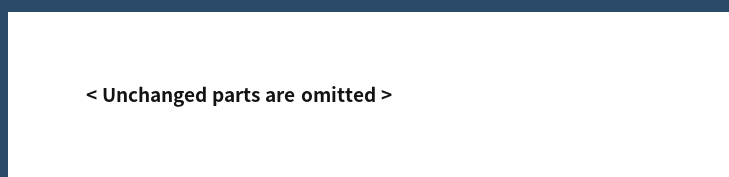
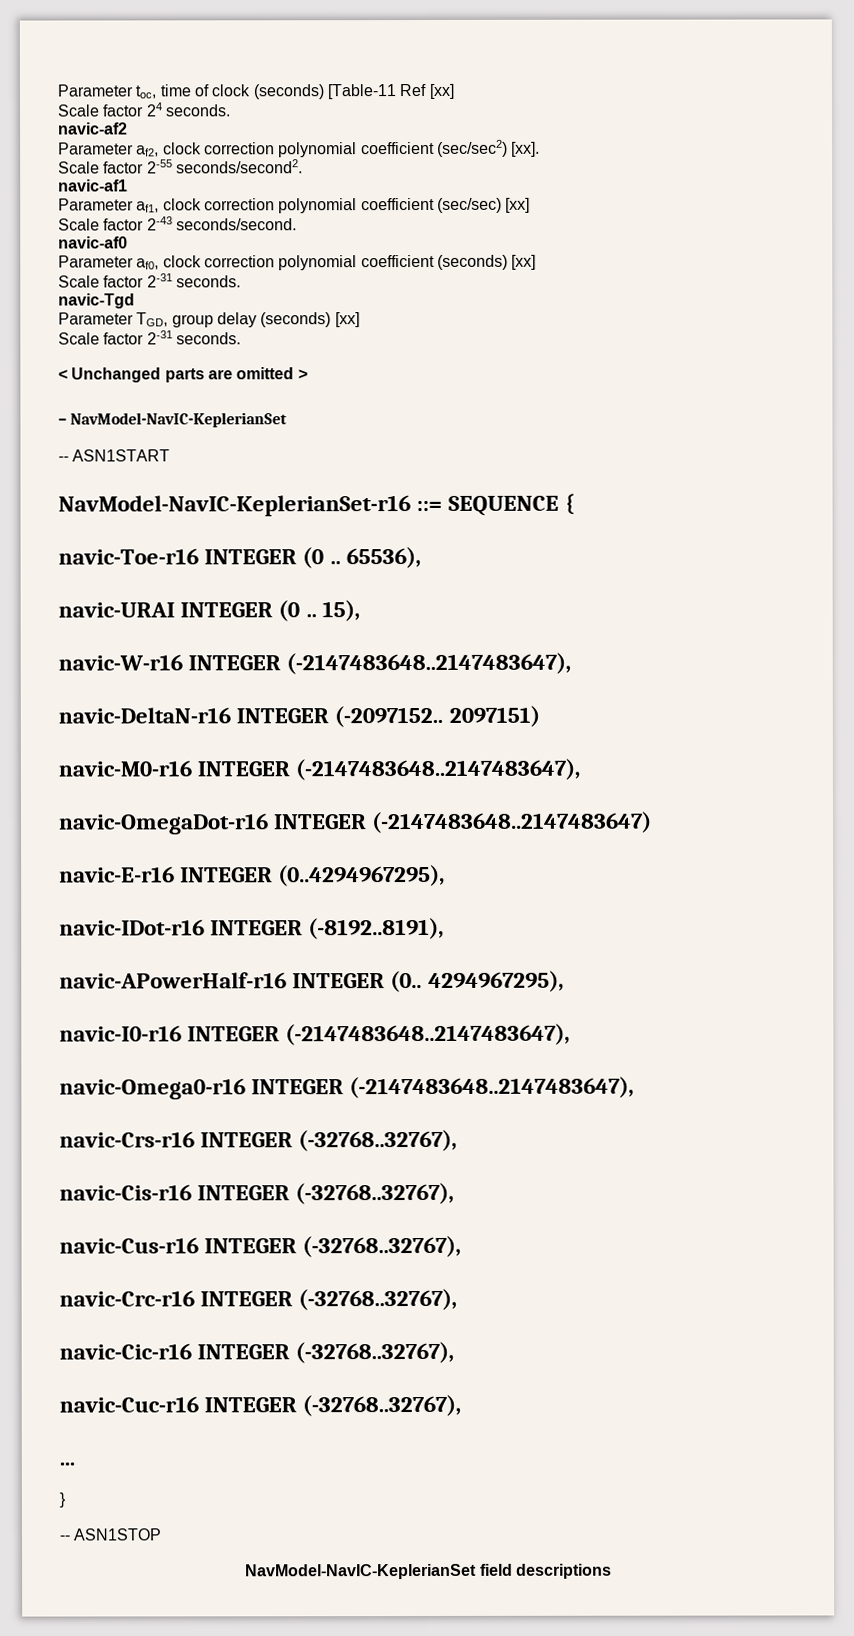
+ Parameter toc, time of clock (seconds) [Table-11 Ref [xx]
+ Scale factor 24 seconds.
+ navic-af2
+ Parameter af2, clock correction polynomial coefficient (sec/sec2) [xx].
+ Scale factor 2-55 seconds/second2.
+ navic-af1
+ Parameter af1, clock correction polynomial coefficient (sec/sec) [xx]
+ Scale factor 2-43 seconds/second.
+ navic-af0
+ Parameter af0, clock correction polynomial coefficient (seconds) [xx]
+ Scale factor 2-31 seconds.
+ navic-Tgd
+ Parameter TGD, group delay (seconds) [xx]
+ Scale factor 2-31 seconds.
+ – NavModel-NavIC-KeplerianSet
+ -- ASN1START
+ NavModel-NavIC-KeplerianSet-r16 ::= SEQUENCE {
+ navic-Toe-r16 INTEGER (0 .. 65536),
+ navic-URAI INTEGER (0 .. 15),
+ navic-W-r16 INTEGER (-2147483648..2147483647),
+ navic-DeltaN-r16 INTEGER (-2097152.. 2097151)
+ navic-M0-r16 INTEGER (-2147483648..2147483647),
+ navic-OmegaDot-r16 INTEGER (-2147483648..2147483647)
+ navic-E-r16 INTEGER (0..4294967295),
+ navic-IDot-r16 INTEGER (-8192..8191),
+ navic-APowerHalf-r16 INTEGER (0.. 4294967295),
+ navic-I0-r16 INTEGER (-2147483648..2147483647),
+ navic-Omega0-r16 INTEGER (-2147483648..2147483647),
+ navic-Crs-r16 INTEGER (-32768..32767),
+ navic-Cis-r16 INTEGER (-32768..32767),
+ navic-Cus-r16 INTEGER (-32768..32767),
+ navic-Crc-r16 INTEGER (-32768..32767),
+ navic-Cic-r16 INTEGER (-32768..32767),
+ navic-Cuc-r16 INTEGER (-32768..32767),
+ ...
+ }
+ -- ASN1STOP
+ NavModel-NavIC-KeplerianSet field descriptions

